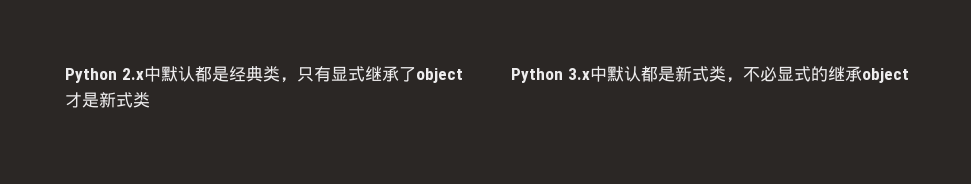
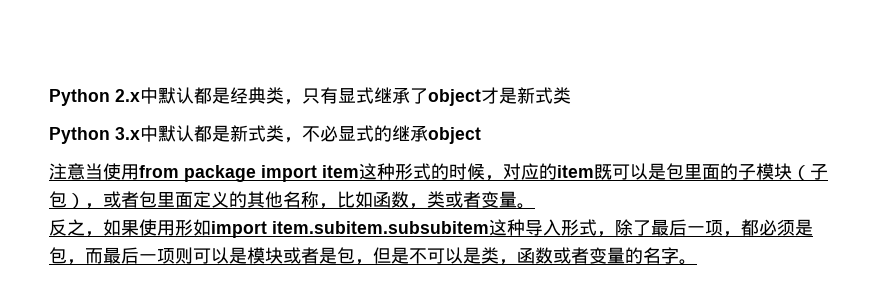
+ 注意当使用from package import item这种形式的时候，对应的item既可以是包里面的子模块（子包），或者包里面定义的其他名称，比如函数，类或者变量。
+ 反之，如果使用形如import item.subitem.subsubitem这种导入形式，除了最后一项，都必须是包，而最后一项则可以是模块或者是包，但是不可以是类，函数或者变量的名字。

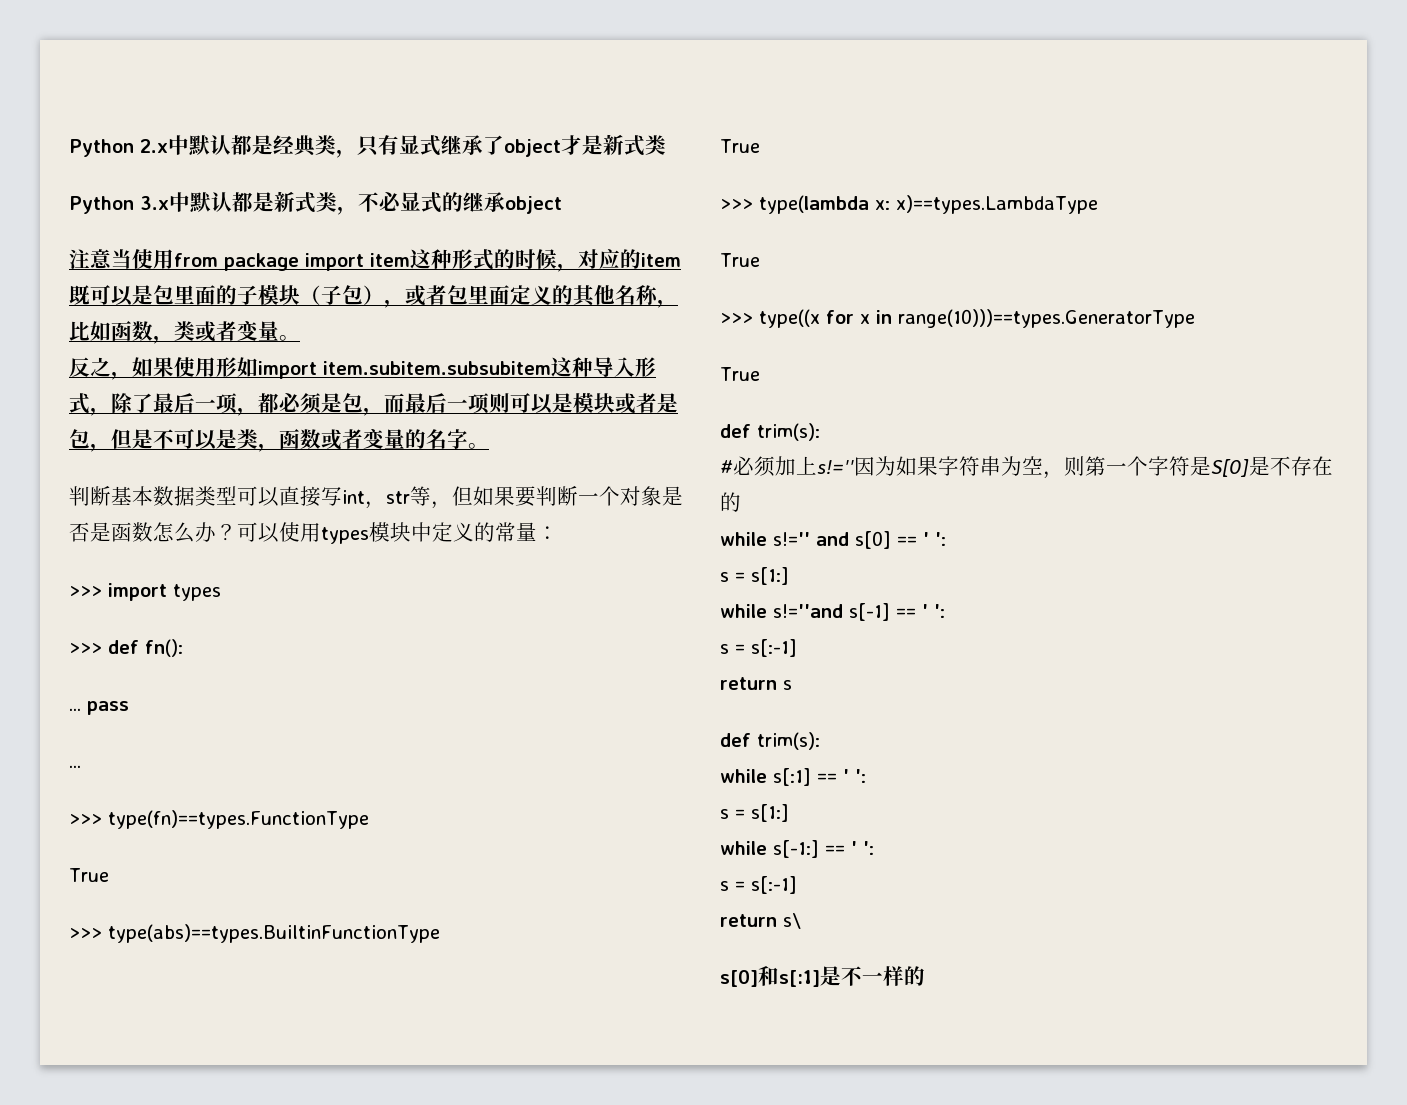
+ 判断基本数据类型可以直接写int，str等，但如果要判断一个对象是否是函数怎么办？可以使用types模块中定义的常量：
+ >>> import types
+ >>> def fn():
+ ... pass
+ ...
+ >>> type(fn)==types.FunctionType
+ True
+ >>> type(abs)==types.BuiltinFunctionType
+ True
+ >>> type(lambda x: x)==types.LambdaType
+ True
+ >>> type((x for x in range(10)))==types.GeneratorType
+ True
+ def trim(s):
+ #必须加上s!=''因为如果字符串为空，则第一个字符是S[0]是不存在的
+ while s!='' and s[0] == ' ':
+ s = s[1:]
+ while s!=''and s[-1] == ' ':
+ s = s[:-1]
+ return s
+ def trim(s):
+ while s[:1] == ' ':
+ s = s[1:]
+ while s[-1:] == ' ':
+ s = s[:-1]
+ return s\
+ s[0]和s[:1]是不一样的

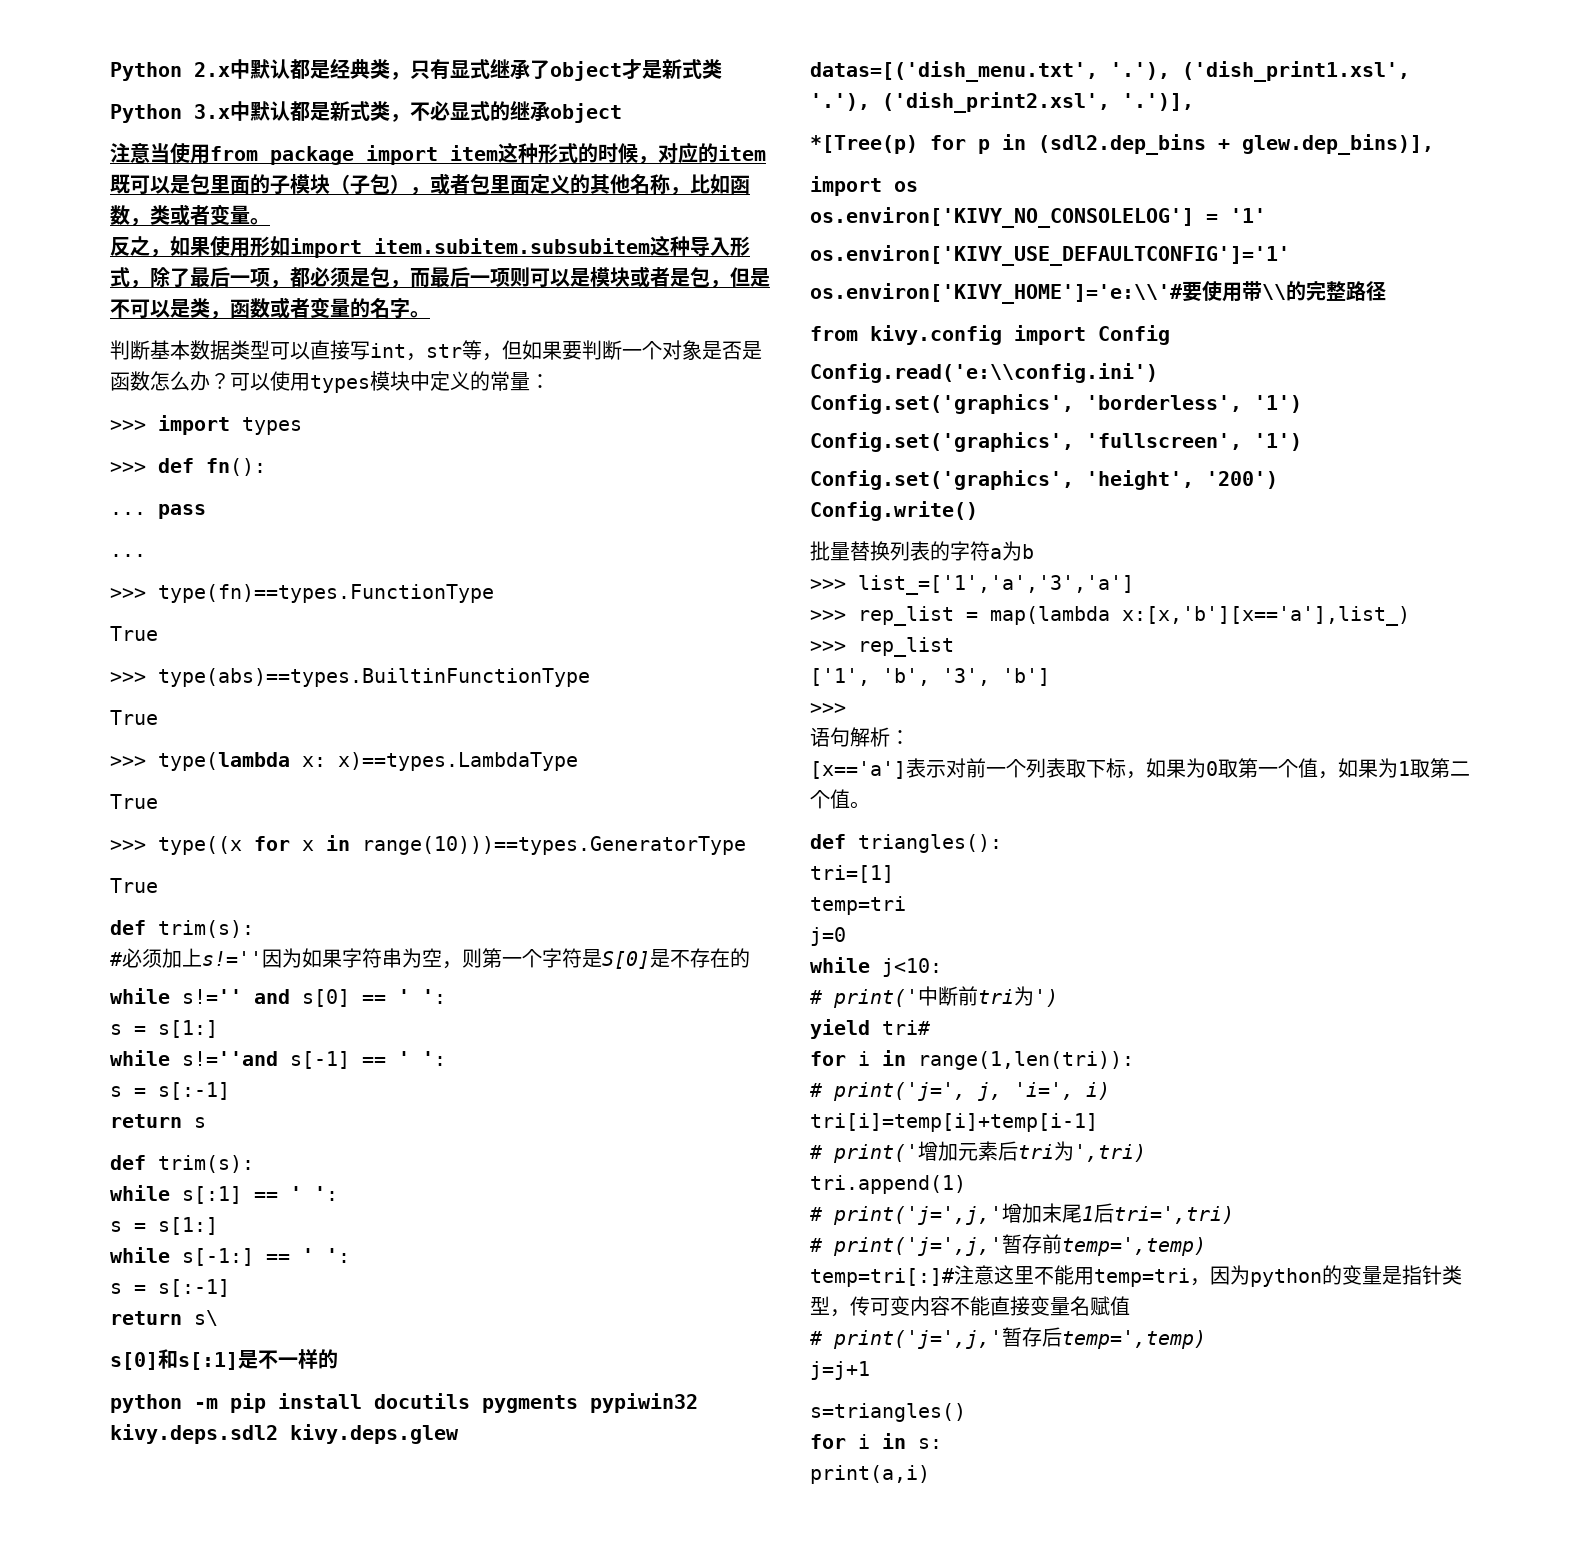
+ python -m pip install docutils pygments pypiwin32 kivy.deps.sdl2 kivy.deps.glew
+ datas=[('dish_menu.txt', '.'), ('dish_print1.xsl', '.'), ('dish_print2.xsl', '.')],
+ *[Tree(p) for p in (sdl2.dep_bins + glew.dep_bins)],
+ import os
+ os.environ['KIVY_NO_CONSOLELOG'] = '1'
+ os.environ['KIVY_USE_DEFAULTCONFIG']='1'
+ os.environ['KIVY_HOME']='e:\\'#要使用带\\的完整路径
+ from kivy.config import Config
+ Config.read('e:\\config.ini')
+ Config.set('graphics', 'borderless', '1')
+ Config.set('graphics', 'fullscreen', '1')
+ Config.set('graphics', 'height', '200')
+ Config.write()
+ 批量替换列表的字符a为b
+ >>> list_=['1','a','3','a']
+ >>> rep_list = map(lambda x:[x,'b'][x=='a'],list_)
+ >>> rep_list
+ ['1', 'b', '3', 'b']
+ >>>
+ 语句解析：
+ [x=='a']表示对前一个列表取下标，如果为0取第一个值，如果为1取第二个值。
+ def triangles():
+ tri=[1]
+ temp=tri
+ j=0
+ while j<10:
+ # print('中断前tri为')
+ yield tri#
+ for i in range(1,len(tri)):
+ # print('j=', j, 'i=', i)
+ tri[i]=temp[i]+temp[i-1]
+ # print('增加元素后tri为',tri)
+ tri.append(1)
+ # print('j=',j,'增加末尾1后tri=',tri)
+ # print('j=',j,'暂存前temp=',temp)
+ temp=tri[:]#注意这里不能用temp=tri，因为python的变量是指针类型，传可变内容不能直接变量名赋值
+ # print('j=',j,'暂存后temp=',temp)
+ j=j+1
+ s=triangles()
+ for i in s:
+ print(a,i)

